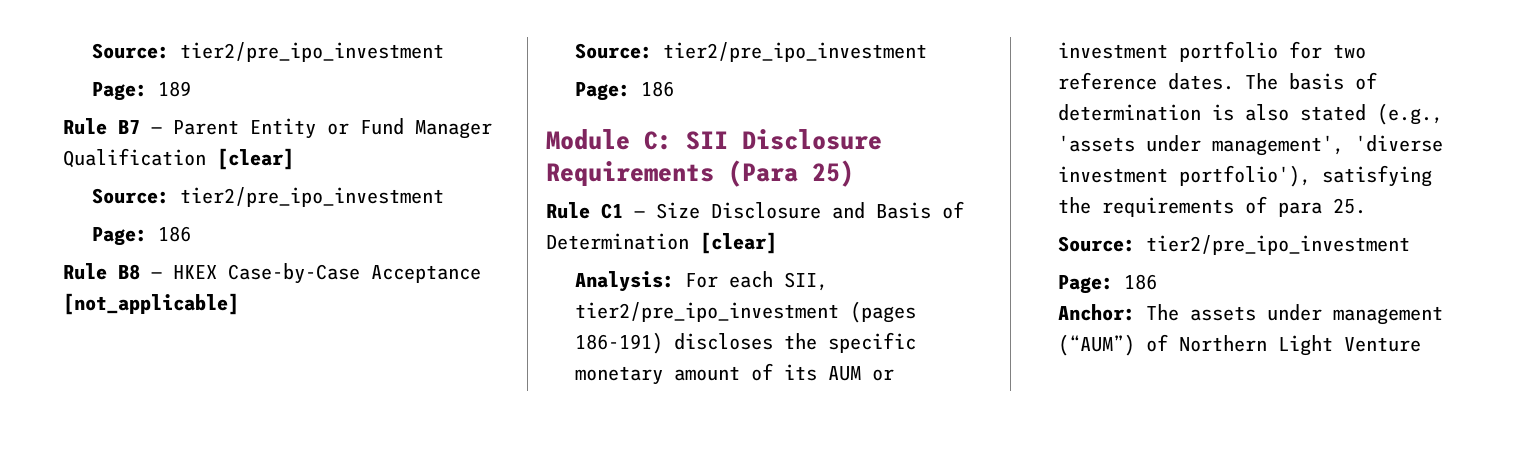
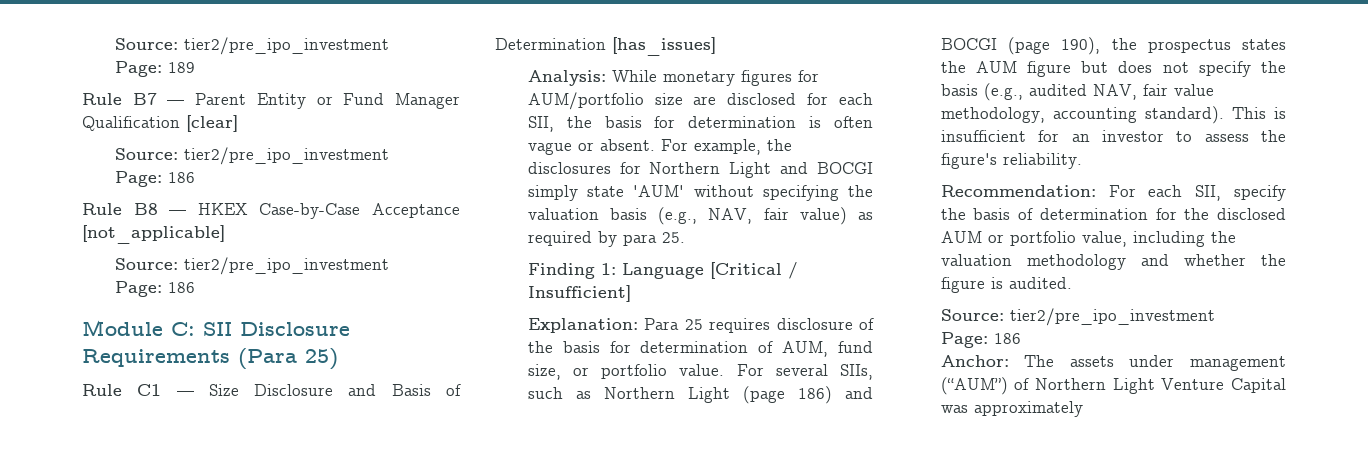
- Rule C1 — Size Disclosure and Basis of Determination [clear]
+ Rule C1 — Size Disclosure and Basis of Determination [has_issues]
- Analysis: For each SII, tier2/pre_ipo_investment (pages 186-191) discloses the specific monetary amount of its AUM or investment portfolio for two reference dates. The basis of determination is also stated (e.g., 'assets under management', 'diverse investment portfolio'), satisfying the requirements of para 25.
+ Analysis: While monetary figures for AUM/portfolio size are disclosed for each SII, the basis for determination is often vague or absent. For example, the disclosures for Northern Light and BOCGI simply state 'AUM' without specifying the valuation basis (e.g., NAV, fair value) as required by para 25.
+ Finding 1: Language [Critical / Insufficient]
+ Explanation: Para 25 requires disclosure of the basis for determination of AUM, fund size, or portfolio value. For several SIIs, such as Northern Light (page 186) and BOCGI (page 190), the prospectus states the AUM figure but does not specify the basis (e.g., audited NAV, fair value methodology, accounting standard). This is insufficient for an investor to assess the figure's reliability.
+ Recommendation: For each SII, specify the basis of determination for the disclosed AUM or portfolio value, including the valuation methodology and whether the figure is audited.
- Anchor: The assets under management (“AUM”) of Northern Light Venture
+ Anchor: The assets under management (“AUM”) of Northern Light Venture Capital was approximately

